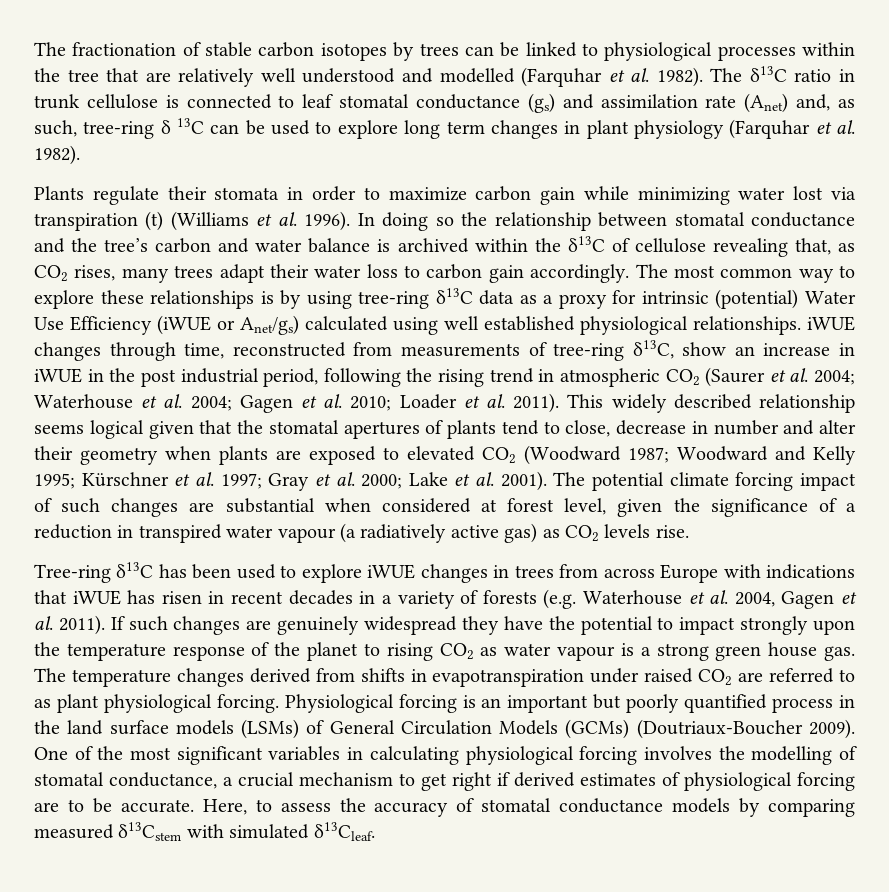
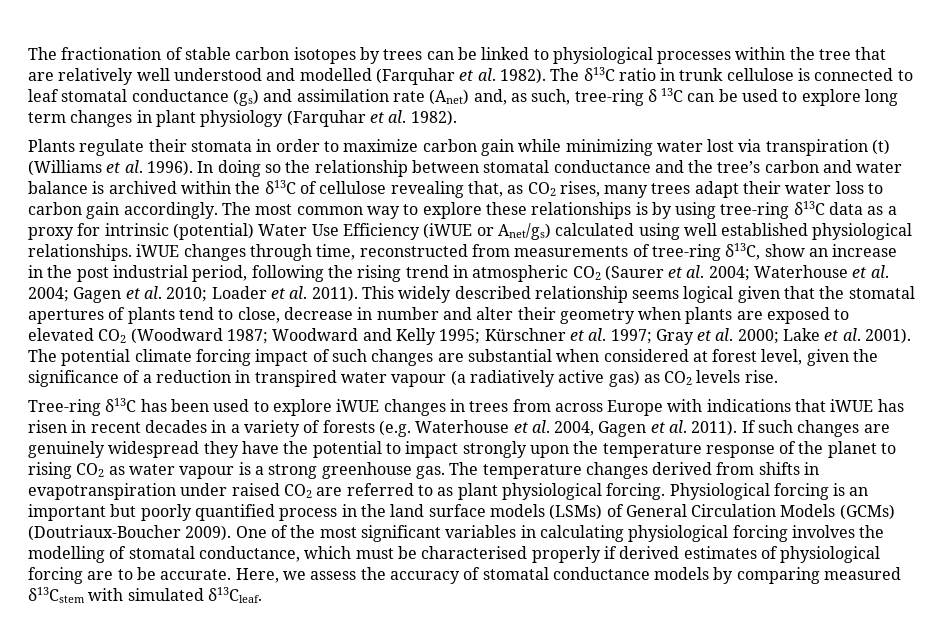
- The most common way to explore these relationships is by using tree-ring δ13C data as a proxy for intrinsic (potential) Water Use Efficiency (iWUE or Anet/gs) calculated using well established physiological relationships. iWUE changes through time, reconstructed from measurements of tree-ring δ13C, show an increase in iWUE in the post industrial period, following the rising trend in atmospheric CO2 (Saurer et al. 2004;
+ The most common way to explore these relationships is by using tree-ring δ13C data as a proxy for intrinsic (potential) Water Use Efficiency (iWUE or Anet/gs) calculated using well established physiological relationships. iWUE changes through time, reconstructed from measurements of tree-ring δ13C, show an increase in the post industrial period, following the rising trend in atmospheric CO2 (Saurer et al. 2004;
- If such changes are genuinely widespread they have the potential to impact strongly upon the temperature response of the planet to rising CO2 as water vapour is a strong green house gas.
+ If such changes are genuinely widespread they have the potential to impact strongly upon the temperature response of the planet to rising CO2 as water vapour is a strong greenhouse gas.
- One of the most significant variables in calculating physiological forcing involves the modelling of stomatal conductance, a crucial mechanism to get right if derived estimates of physiological forcing are to be accurate.
+ One of the most significant variables in calculating physiological forcing involves the modelling of stomatal conductance, which must be characterised properly if derived estimates of physiological forcing are to be accurate.
- Here, to assess the accuracy of stomatal conductance models by comparing measured δ13Cstem with simulated δ13Cleaf.
+ Here, we assess the accuracy of stomatal conductance models by comparing measured δ13Cstem with simulated δ13Cleaf.

